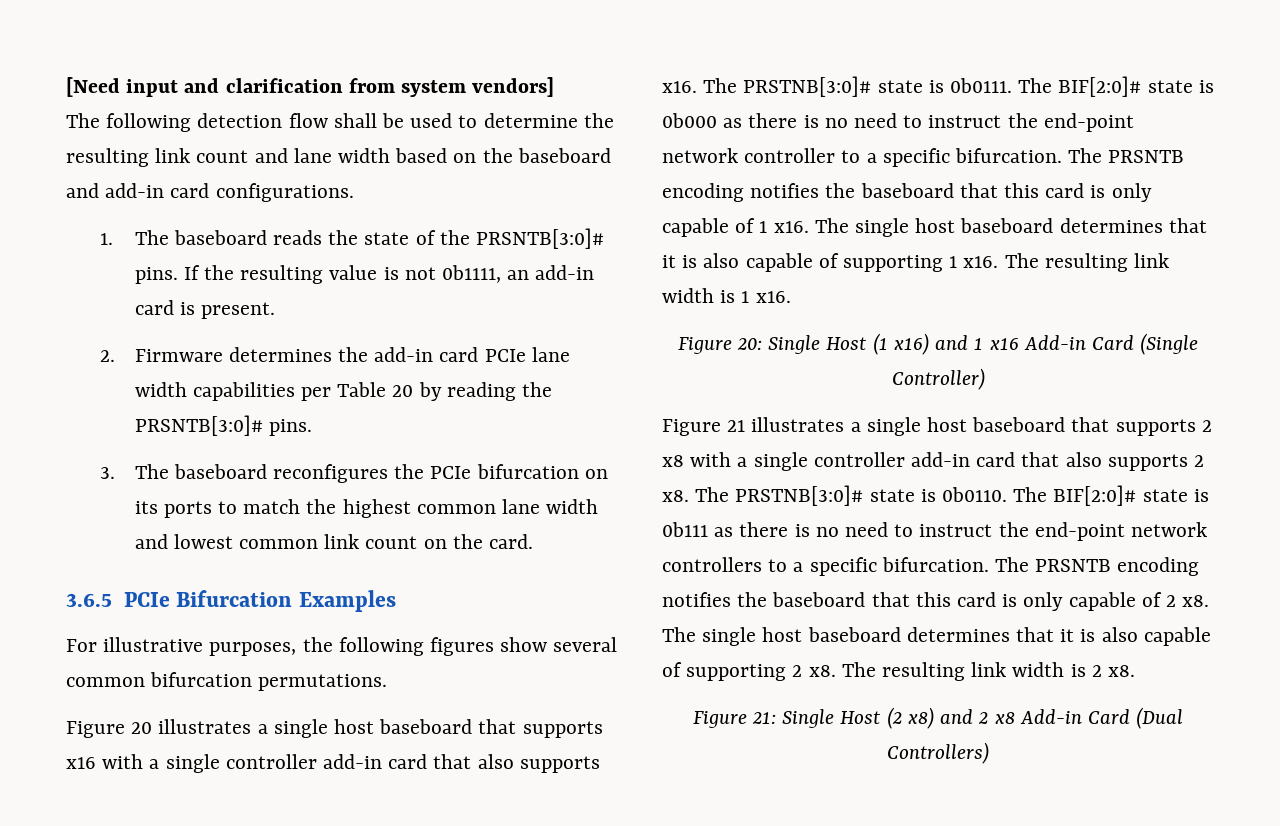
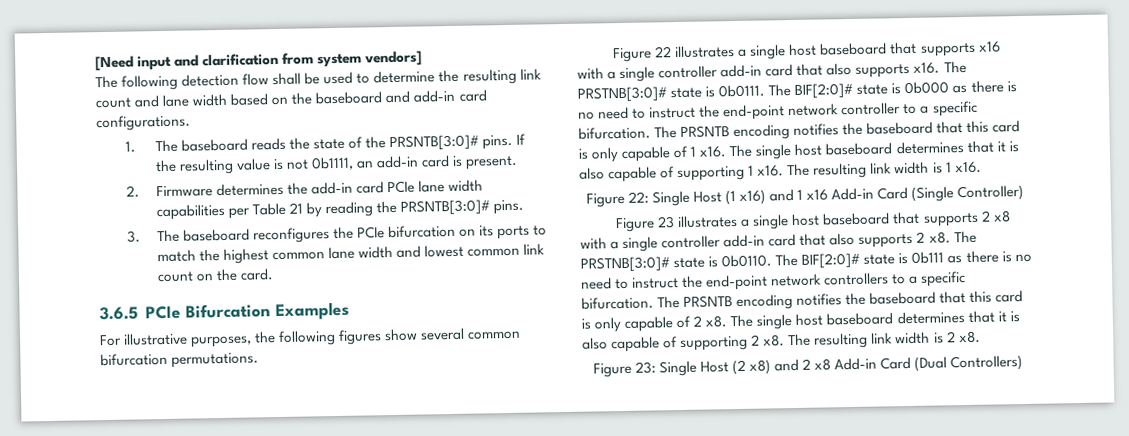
- 2. Firmware determines the add-in card PCIe lane width capabilities per Table 20 by reading the PRSNTB[3:0]# pins.
+ 2. Firmware determines the add-in card PCIe lane width capabilities per Table 21 by reading the PRSNTB[3:0]# pins.
- Figure 20 illustrates a single host baseboard that supports x16 with a single controller add-in card that also supports x16.
+ Figure 22 illustrates a single host baseboard that supports x16 with a single controller add-in card that also supports x16.
- Figure 20: Single Host (1 x16) and 1 x16 Add-in Card (Single Controller)
+ Figure 22: Single Host (1 x16) and 1 x16 Add-in Card (Single Controller)
- Figure 21 illustrates a single host baseboard that supports 2 x8 with a single controller add-in card that also supports 2 x8.
+ Figure 23 illustrates a single host baseboard that supports 2 x8 with a single controller add-in card that also supports 2 x8.
- Figure 21: Single Host (2 x8) and 2 x8 Add-in Card (Dual Controllers)
+ Figure 23: Single Host (2 x8) and 2 x8 Add-in Card (Dual Controllers)

